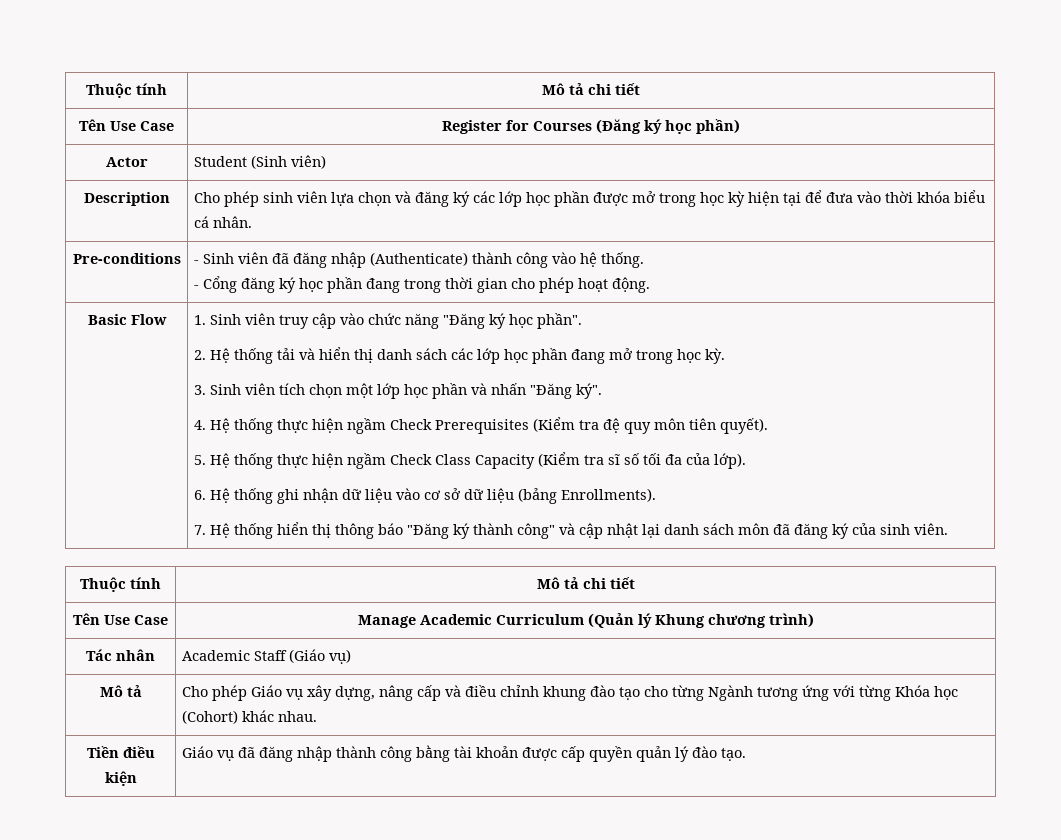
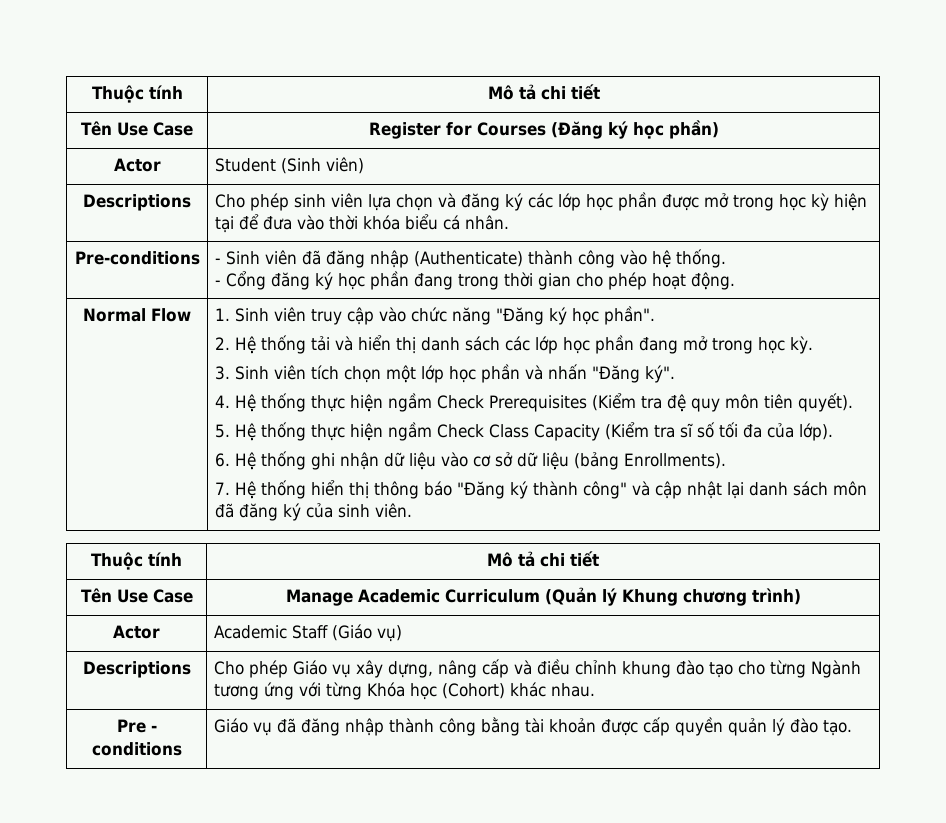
- Description | Cho phép sinh viên lựa chọn và đăng ký các lớp học phần được mở trong học kỳ hiện tại để đưa vào thời khóa biểu cá nhân.
+ Descriptions | Cho phép sinh viên lựa chọn và đăng ký các lớp học phần được mở trong học kỳ hiện tại để đưa vào thời khóa biểu cá nhân.
- Basic Flow
+ Normal Flow
- Tác nhân | Academic Staff (Giáo vụ)
+ Actor | Academic Staff (Giáo vụ)
- Mô tả | Cho phép Giáo vụ xây dựng, nâng cấp và điều chỉnh khung đào tạo cho từng Ngành tương ứng với từng Khóa học (Cohort) khác nhau.
+ Descriptions | Cho phép Giáo vụ xây dựng, nâng cấp và điều chỉnh khung đào tạo cho từng Ngành tương ứng với từng Khóa học (Cohort) khác nhau.
- Tiền điều kiện | Giáo vụ đã đăng nhập thành công bằng tài khoản được cấp quyền quản lý đào tạo.
+ Pre - conditions | Giáo vụ đã đăng nhập thành công bằng tài khoản được cấp quyền quản lý đào tạo.

